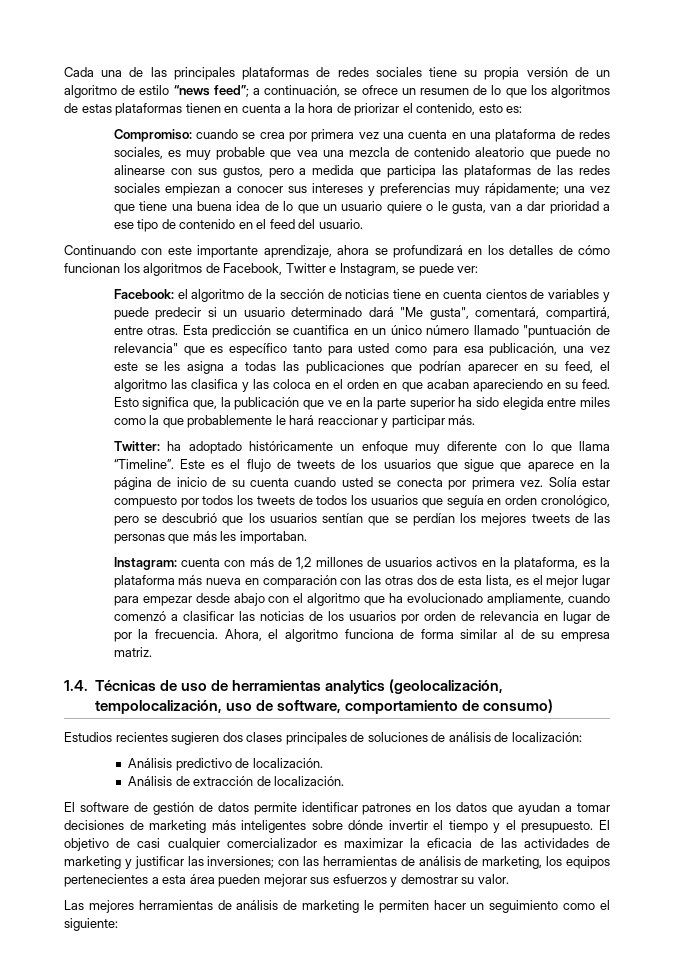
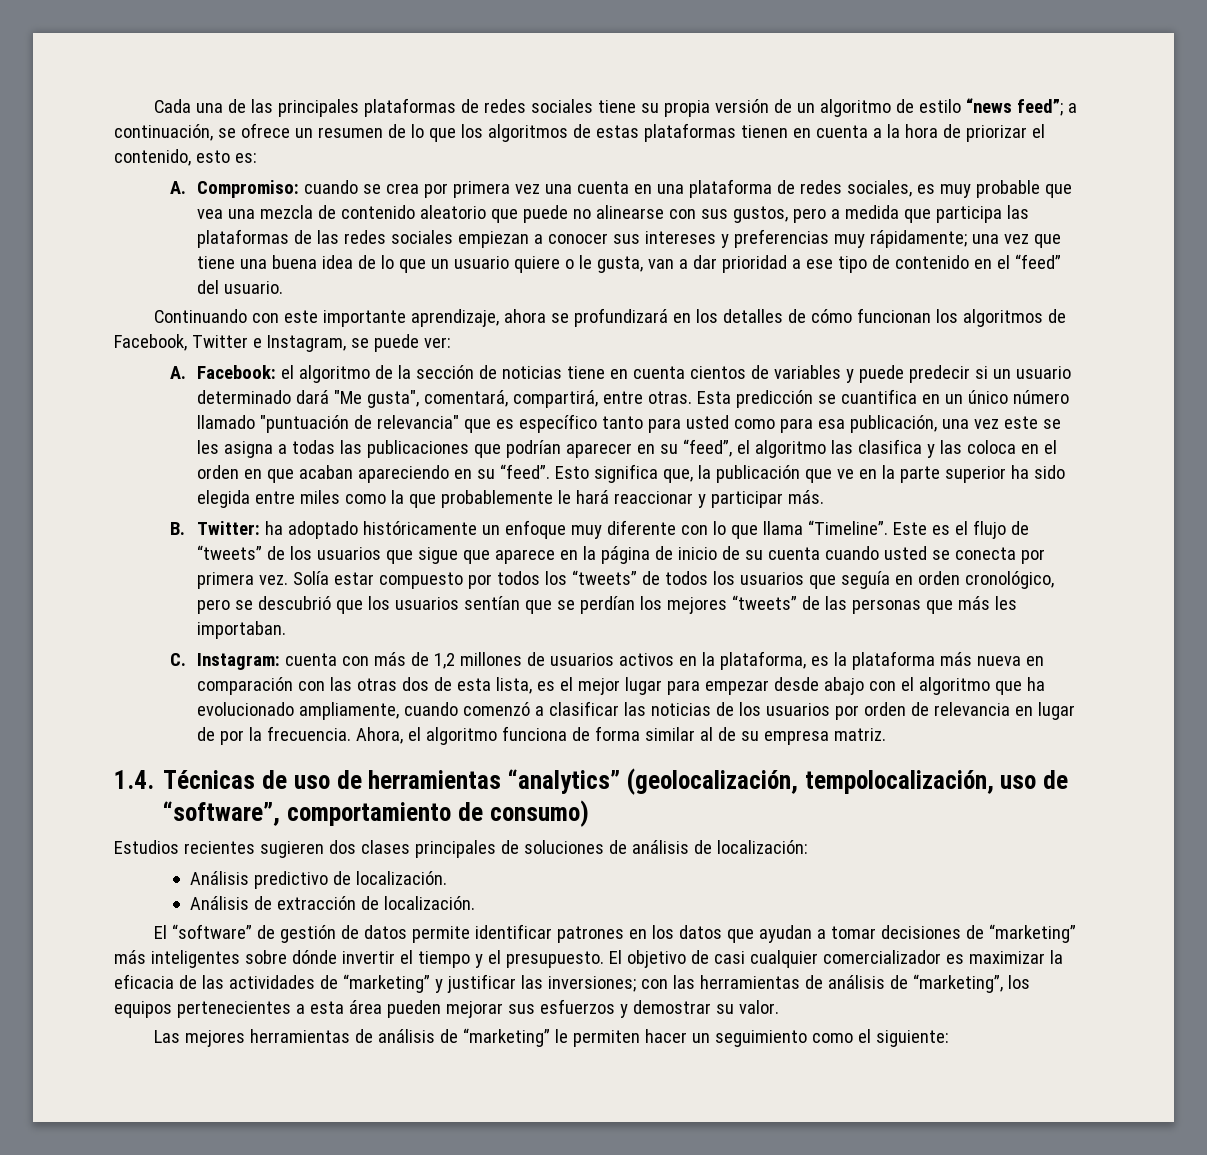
- Compromiso:
+ A. Compromiso:
- una vez que tiene una buena idea de lo que un usuario quiere o le gusta, van a dar prioridad a ese tipo de contenido en el feed del usuario.
+ una vez que tiene una buena idea de lo que un usuario quiere o le gusta, van a dar prioridad a ese tipo de contenido en el “feed” del usuario.
- Facebook: el algoritmo de la sección de noticias tiene en cuenta cientos de variables y puede predecir si un usuario determinado dará "Me gusta", comentará, compartirá, entre otras.
+ A. Facebook: el algoritmo de la sección de noticias tiene en cuenta cientos de variables y puede predecir si un usuario determinado dará "Me gusta", comentará, compartirá, entre otras.
- Esta predicción se cuantifica en un único número llamado "puntuación de relevancia" que es específico tanto para usted como para esa publicación, una vez este se les asigna a todas las publicaciones que podrían aparecer en su feed, el algoritmo las clasifica y las coloca en el orden en que acaban apareciendo en su feed.
+ Esta predicción se cuantifica en un único número llamado "puntuación de relevancia" que es específico tanto para usted como para esa publicación, una vez este se les asigna a todas las publicaciones que podrían aparecer en su “feed”, el algoritmo las clasifica y las coloca en el orden en que acaban apareciendo en su “feed”.
- Twitter: ha adoptado históricamente un enfoque muy diferente con lo que llama “Timeline”.
+ B. Twitter: ha adoptado históricamente un enfoque muy diferente con lo que llama “Timeline”.
- Este es el flujo de tweets de los usuarios que sigue que aparece en la página de inicio de su cuenta cuando usted se conecta por primera vez.
+ Este es el flujo de “tweets” de los usuarios que sigue que aparece en la página de inicio de su cuenta cuando usted se conecta por primera vez.
- Solía estar compuesto por todos los tweets de todos los usuarios que seguía en orden cronológico, pero se descubrió que los usuarios sentían que se perdían los mejores tweets de las personas que más les importaban.
+ Solía estar compuesto por todos los “tweets” de todos los usuarios que seguía en orden cronológico, pero se descubrió que los usuarios sentían que se perdían los mejores “tweets” de las personas que más les importaban.
- Instagram:
+ C. Instagram:
- 1.4. Técnicas de uso de herramientas analytics (geolocalización, tempolocalización, uso de software, comportamiento de consumo)
+ 1.4. Técnicas de uso de herramientas “analytics” (geolocalización, tempolocalización, uso de “software”, comportamiento de consumo)
- El software de gestión de datos permite identificar patrones en los datos que ayudan a tomar decisiones de marketing más inteligentes sobre dónde invertir el tiempo y el presupuesto.
+ El “software” de gestión de datos permite identificar patrones en los datos que ayudan a tomar decisiones de “marketing” más inteligentes sobre dónde invertir el tiempo y el presupuesto.
- El objetivo de casi cualquier comercializador es maximizar la eficacia de las actividades de marketing y justificar las inversiones; con las herramientas de análisis de marketing, los equipos pertenecientes a esta área pueden mejorar sus esfuerzos y demostrar su valor.
+ El objetivo de casi cualquier comercializador es maximizar la eficacia de las actividades de “marketing” y justificar las inversiones; con las herramientas de análisis de “marketing”, los equipos pertenecientes a esta área pueden mejorar sus esfuerzos y demostrar su valor.
- Las mejores herramientas de análisis de marketing le permiten hacer un seguimiento como el siguiente:
+ Las mejores herramientas de análisis de “marketing” le permiten hacer un seguimiento como el siguiente:

